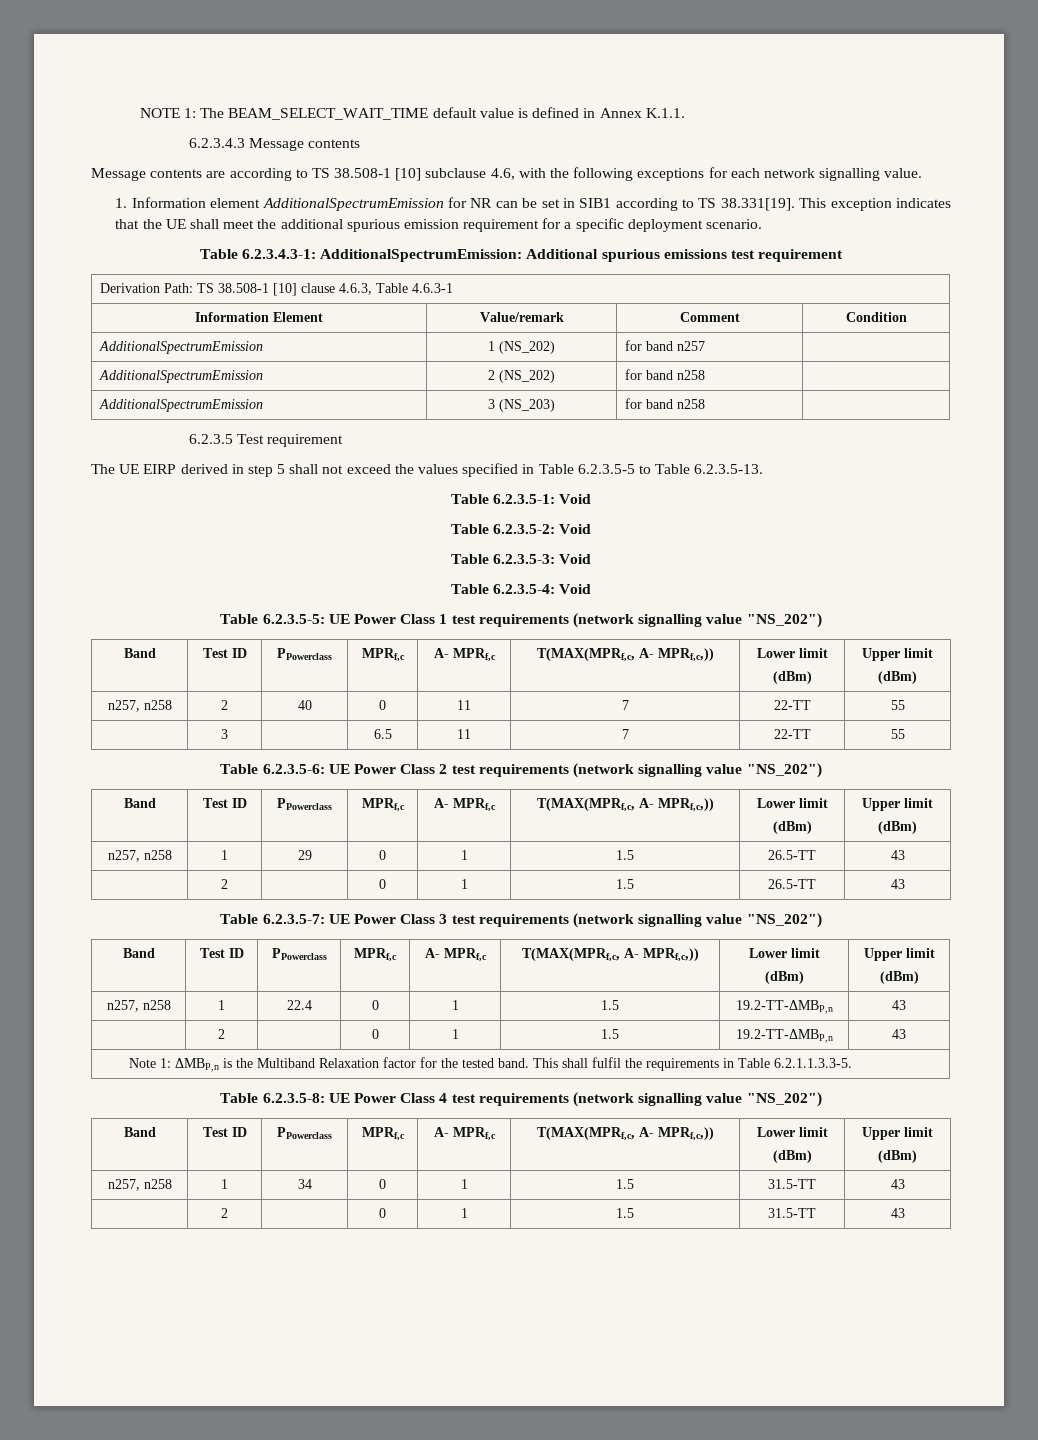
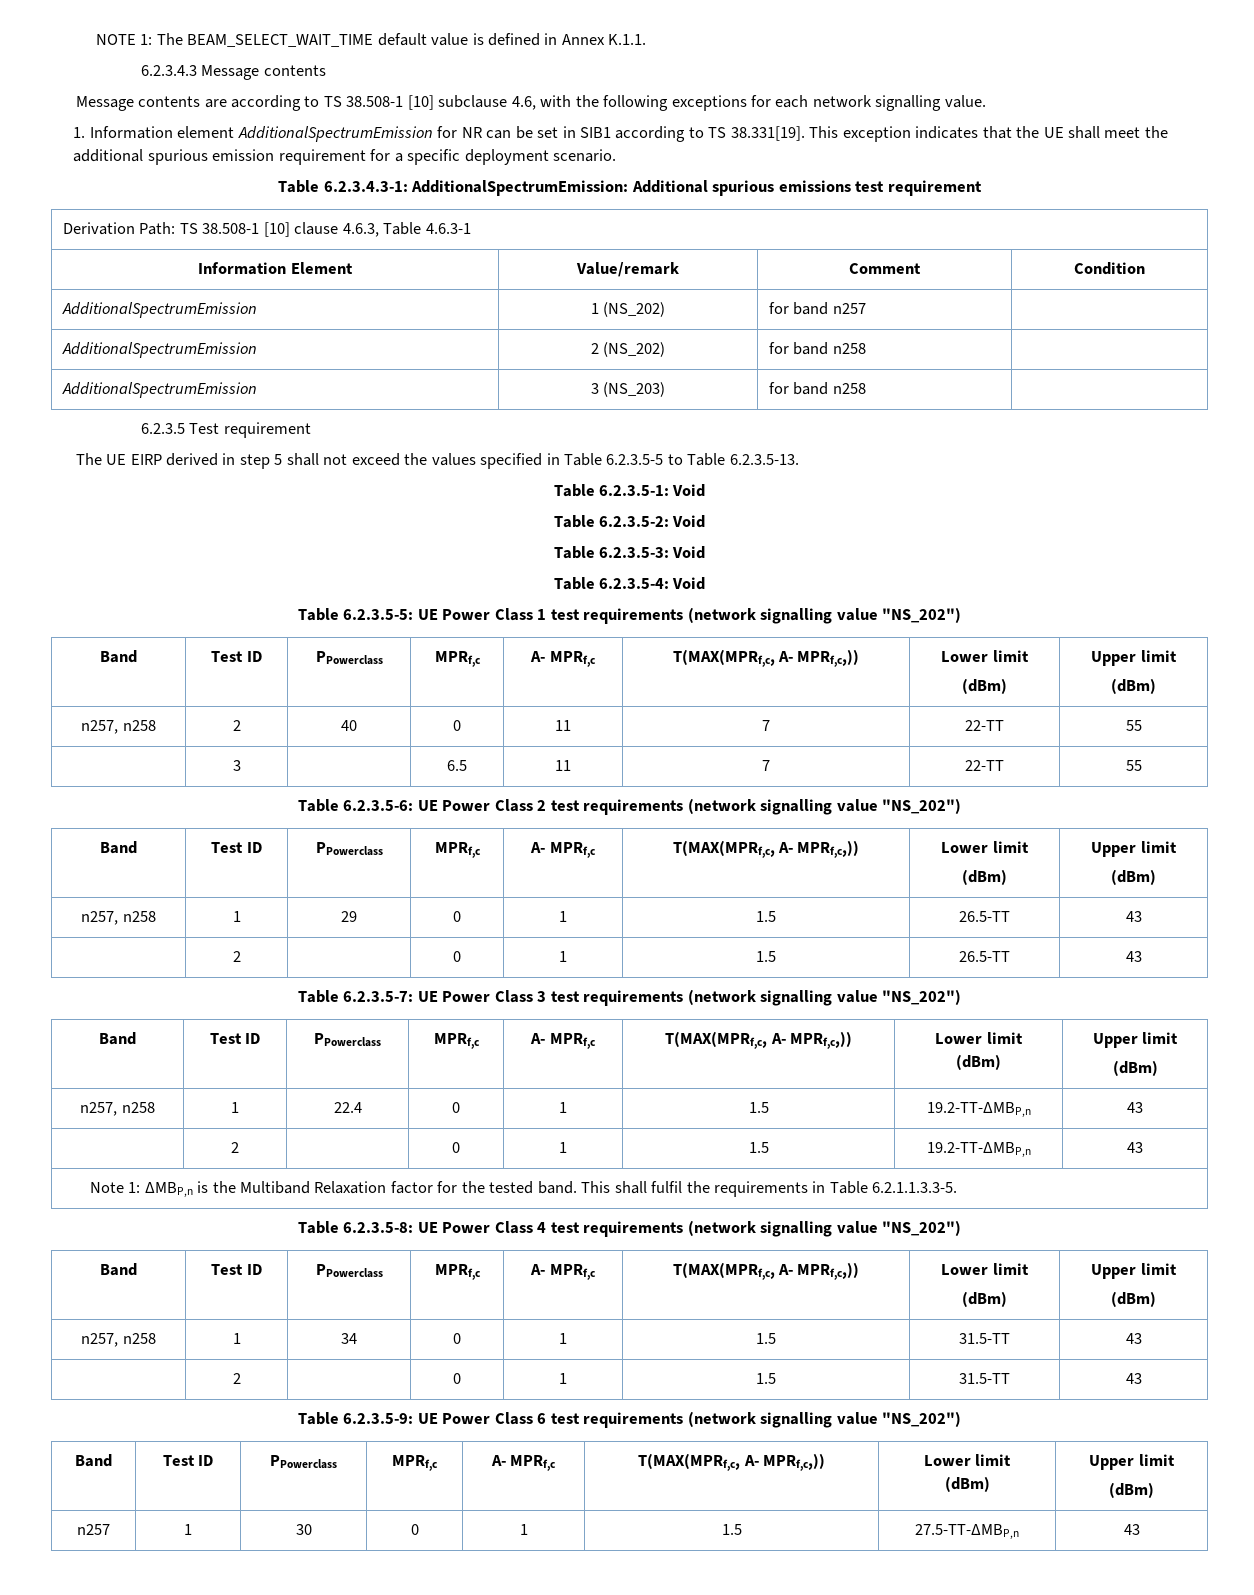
+ Table 6.2.3.5-9: UE Power Class 6 test requirements (network signalling value "NS_202")
+ Band | Test ID | PPowerclass | MPRf,c | A- MPRf,c | T(MAX(MPRf,c, A- MPRf,c,)) | Lower limit
+ (dBm) | Upper limit
+ (dBm)
+ n257 | 1 | 30 | 0 | 1 | 1.5 | 27.5-TT-ΔMBP,n | 43

